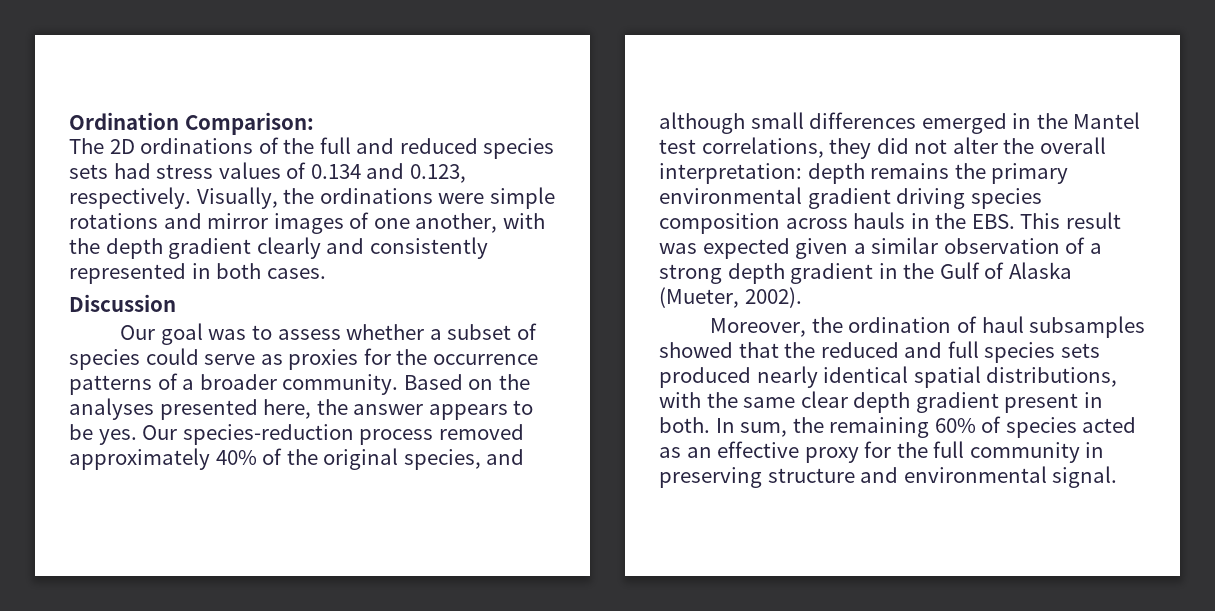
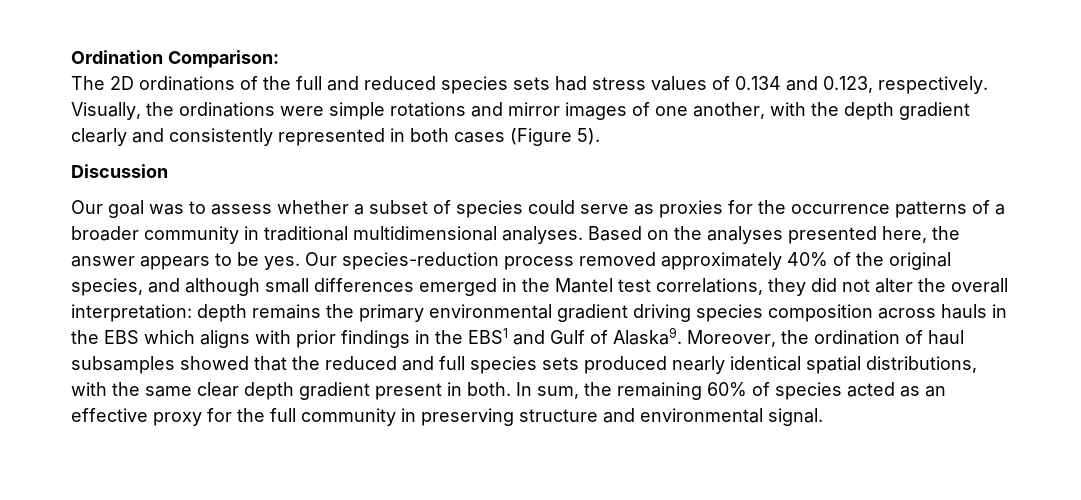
- Visually, the ordinations were simple rotations and mirror images of one another, with the depth gradient clearly and consistently represented in both cases.
+ Visually, the ordinations were simple rotations and mirror images of one another, with the depth gradient clearly and consistently represented in both cases (Figure 5).
- Our goal was to assess whether a subset of species could serve as proxies for the occurrence patterns of a broader community.
+ Our goal was to assess whether a subset of species could serve as proxies for the occurrence patterns of a broader community in traditional multidimensional analyses.
- depth remains the primary environmental gradient driving species composition across hauls in the EBS. This result was expected given a similar observation of a strong depth gradient in the Gulf of Alaska (Mueter, 2002).
- Moreover, the ordination of haul subsamples showed that the reduced and full species sets produced nearly identical spatial distributions, with the same clear depth gradient present in both.
+ depth remains the primary environmental gradient driving species composition across hauls in the EBS which aligns with prior findings in the EBS1 and Gulf of Alaska9. Moreover, the ordination of haul subsamples showed that the reduced and full species sets produced nearly identical spatial distributions, with the same clear depth gradient present in both.

